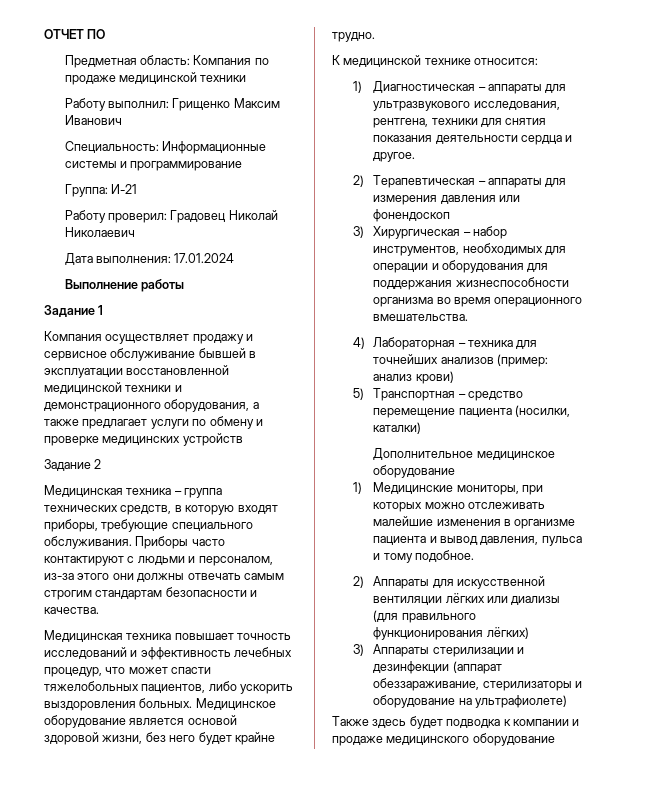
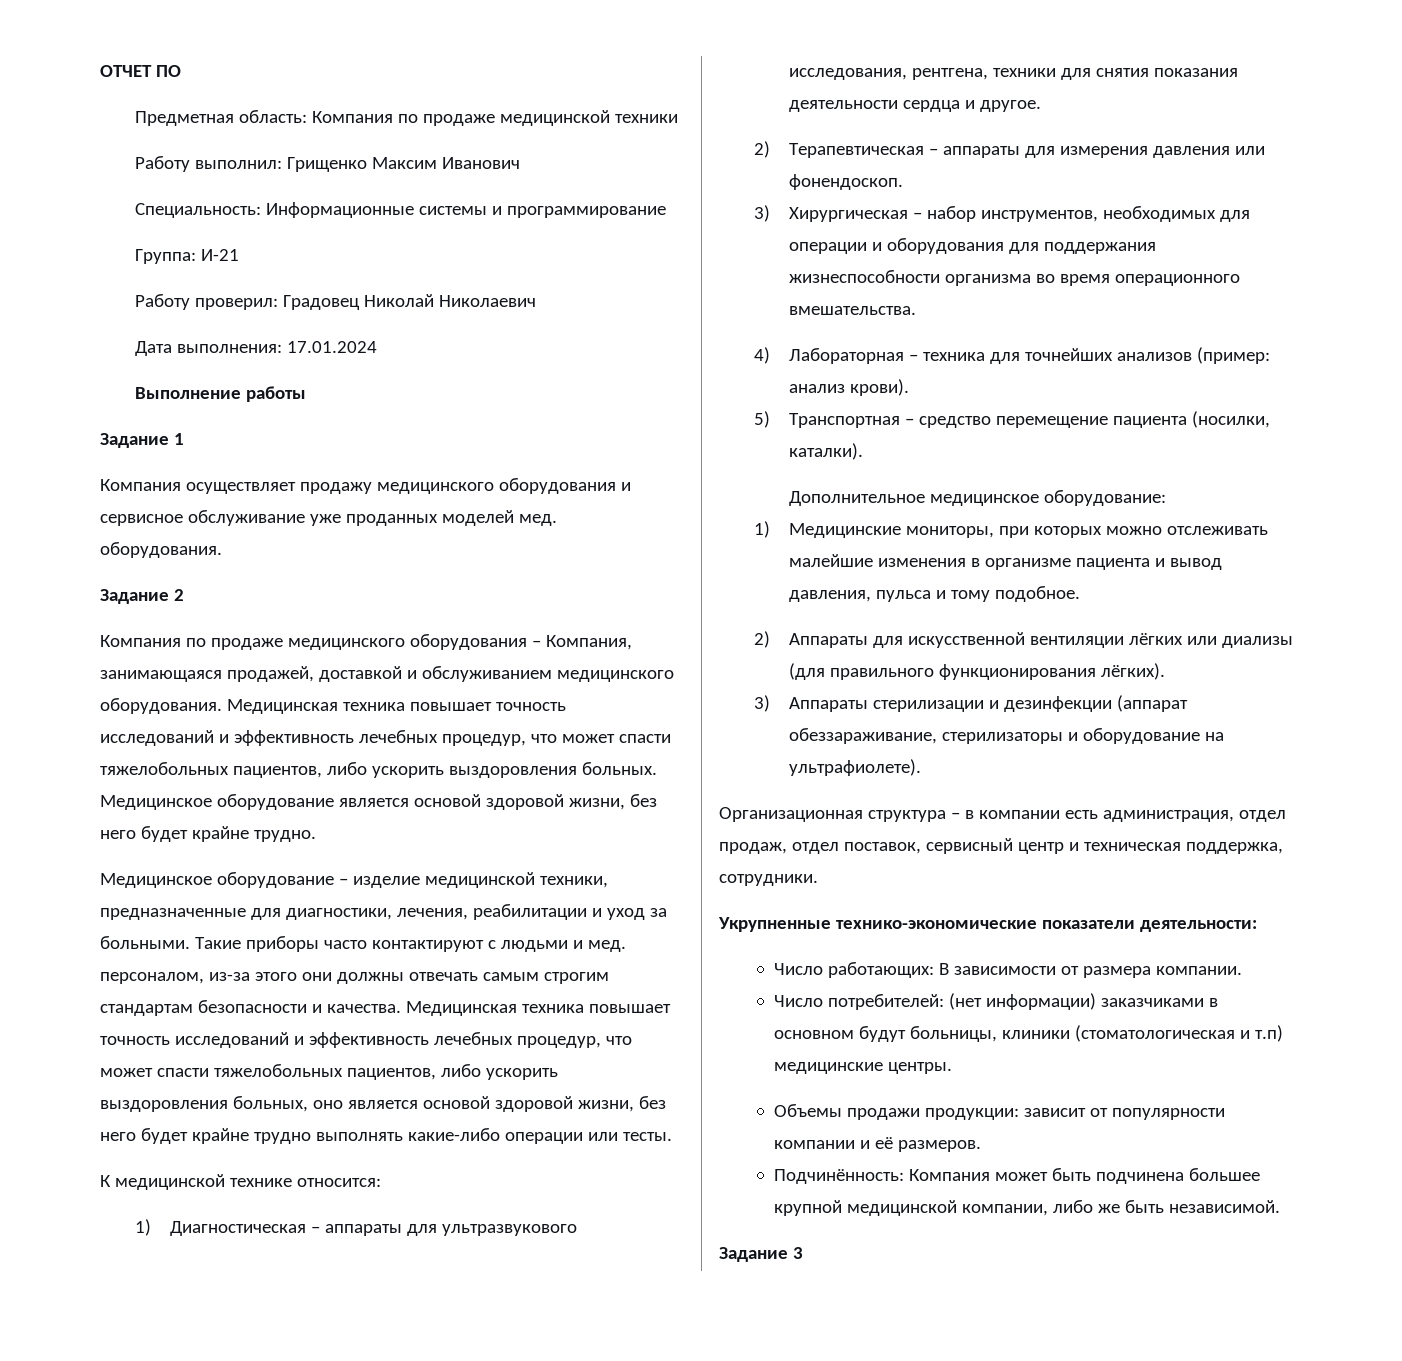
- Компания осуществляет продажу и сервисное обслуживание бывшей в эксплуатации восстановленной медицинской техники и демонстрационного оборудования, а также предлагает услуги по обмену и проверке медицинских устройств
+ Компания осуществляет продажу медицинского оборудования и сервисное обслуживание уже проданных моделей мед. оборудования.
  Задание 2
- Медицинская техника – группа технических средств, в которую входят приборы, требующие специального обслуживания. Приборы часто контактируют с людьми и персоналом, из-за этого они должны отвечать самым строгим стандартам безопасности и качества.
- Медицинская техника повышает точность исследований и эффективность лечебных процедур, что может спасти тяжелобольных пациентов, либо ускорить выздоровления больных.
+ Компания по продаже медицинского оборудования – Компания, занимающаяся продажей, доставкой и обслуживанием медицинского оборудования. Медицинская техника повышает точность исследований и эффективность лечебных процедур, что может спасти тяжелобольных пациентов, либо ускорить выздоровления больных.
+ Медицинское оборудование – изделие медицинской техники, предназначенные для диагностики, лечения, реабилитации и уход за больными. Такие приборы часто контактируют с людьми и мед. персоналом, из-за этого они должны отвечать самым строгим стандартам безопасности и качества. Медицинская техника повышает точность исследований и эффективность лечебных процедур, что может спасти тяжелобольных пациентов, либо ускорить выздоровления больных, оно является основой здоровой жизни, без него будет крайне трудно выполнять какие-либо операции или тесты.
- 2) Терапевтическая – аппараты для измерения давления или фонендоскоп
+ 2) Терапевтическая – аппараты для измерения давления или фонендоскоп.
- 4) Лабораторная – техника для точнейших анализов (пример: анализ крови)
+ 4) Лабораторная – техника для точнейших анализов (пример: анализ крови).
- 5) Транспортная – средство перемещение пациента (носилки, каталки)
+ 5) Транспортная – средство перемещение пациента (носилки, каталки).
- Дополнительное медицинское оборудование
+ Дополнительное медицинское оборудование:
- 2) Аппараты для искусственной вентиляции лёгких или диализы (для правильного функционирования лёгких)
+ 2) Аппараты для искусственной вентиляции лёгких или диализы (для правильного функционирования лёгких).
- 3) Аппараты стерилизации и дезинфекции (аппарат обеззараживание, стерилизаторы и оборудование на ультрафиолете)
- Также здесь будет подводка к компании и продаже медицинского оборудование
+ 3) Аппараты стерилизации и дезинфекции (аппарат обеззараживание, стерилизаторы и оборудование на ультрафиолете).
+ Организационная структура – в компании есть администрация, отдел продаж, отдел поставок, сервисный центр и техническая поддержка, сотрудники.
+ Укрупненные технико-экономические показатели деятельности:
+ Число работающих: В зависимости от размера компании.
+ Число потребителей: (нет информации) заказчиками в основном будут больницы, клиники (стоматологическая и т.п) медицинские центры.
+ Объемы продажи продукции: зависит от популярности компании и её размеров.
+ Подчинённость: Компания может быть подчинена большее крупной медицинской компании, либо же быть независимой.
+ Задание 3

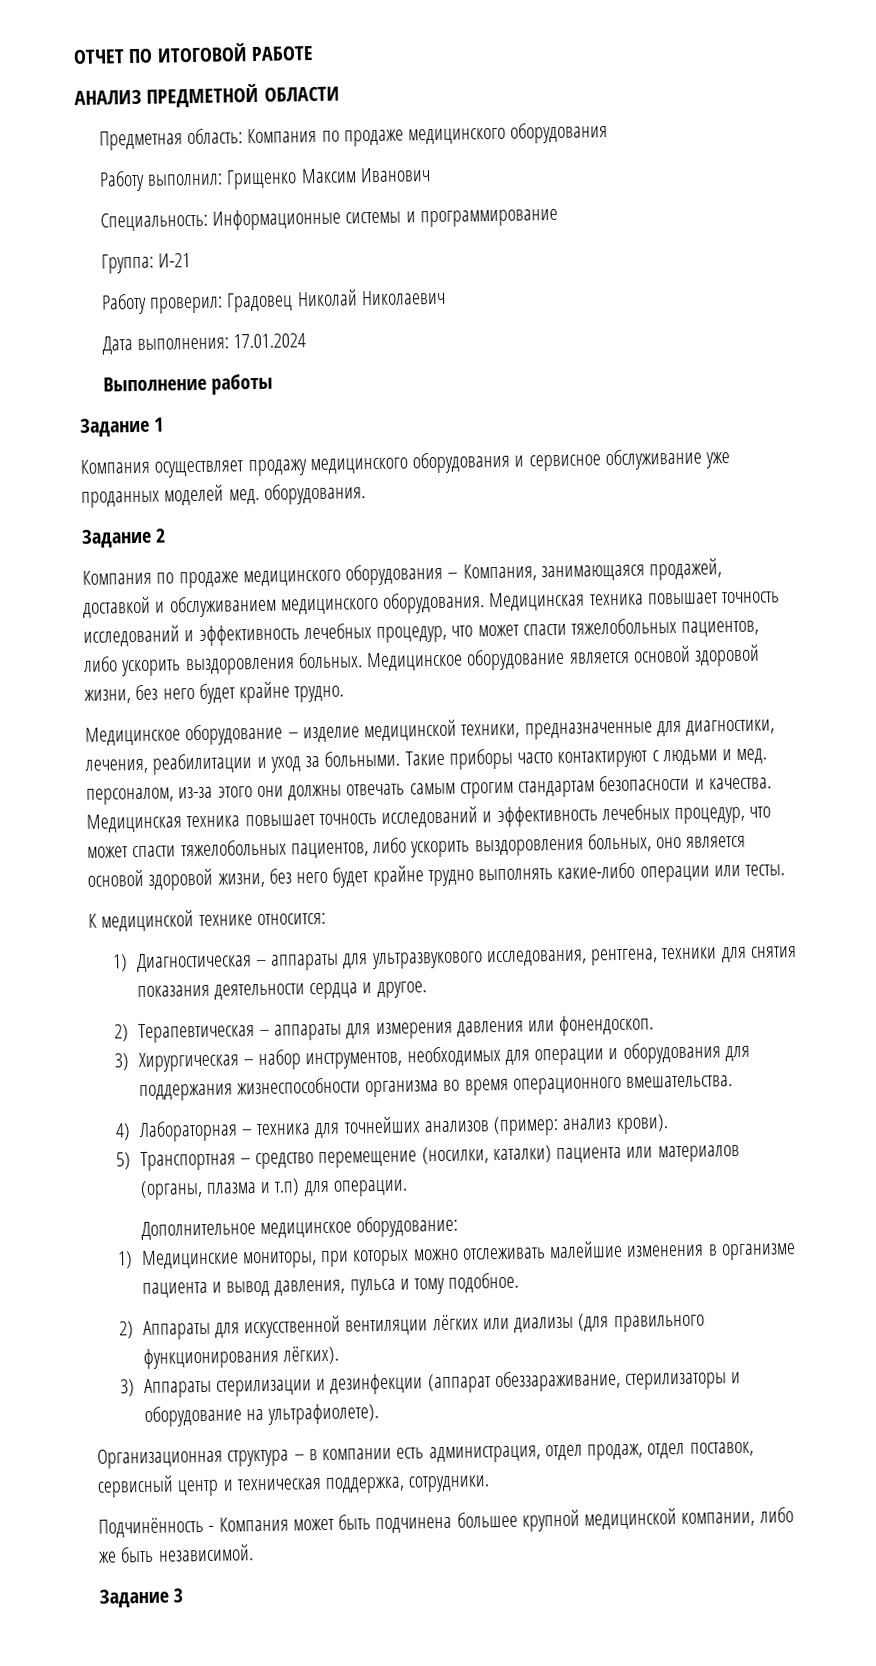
- ОТЧЕТ ПО
+ ОТЧЕТ ПО ИТОГОВОЙ РАБОТЕ
+ АНАЛИЗ ПРЕДМЕТНОЙ ОБЛАСТИ
- Предметная область: Компания по продаже медицинской техники
+ Предметная область: Компания по продаже медицинского оборудования
- 5) Транспортная – средство перемещение пациента (носилки, каталки).
+ 5) Транспортная – средство перемещение (носилки, каталки) пациента или материалов (органы, плазма и т.п) для операции.
- Укрупненные технико-экономические показатели деятельности:
- Число работающих: В зависимости от размера компании.
- Число потребителей: (нет информации) заказчиками в основном будут больницы, клиники (стоматологическая и т.п) медицинские центры.
- Объемы продажи продукции: зависит от популярности компании и её размеров.
- Подчинённость: Компания может быть подчинена большее крупной медицинской компании, либо же быть независимой.
+ Подчинённость - Компания может быть подчинена большее крупной медицинской компании, либо же быть независимой.

